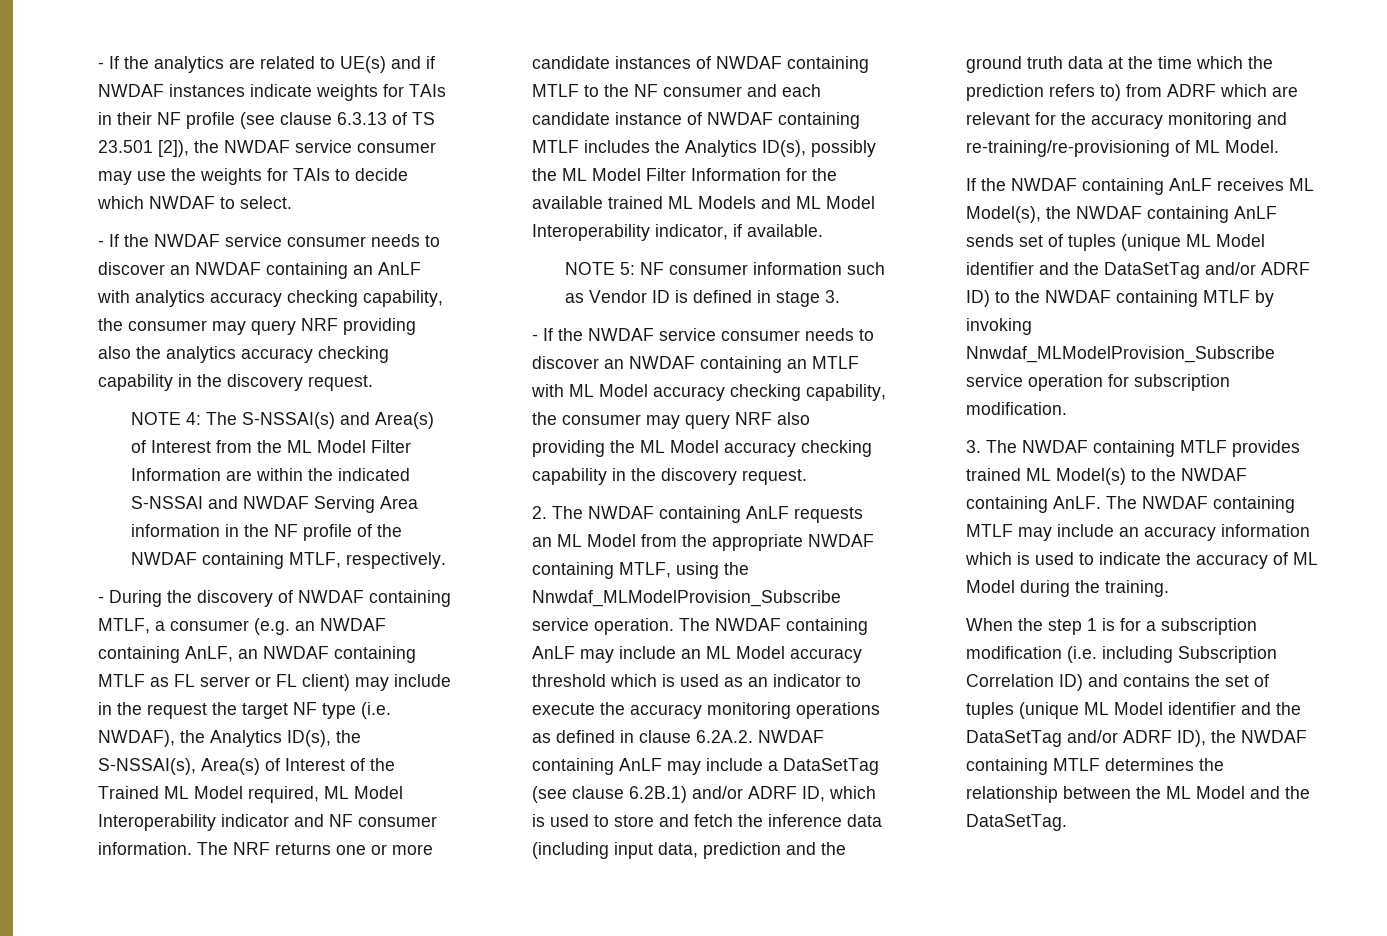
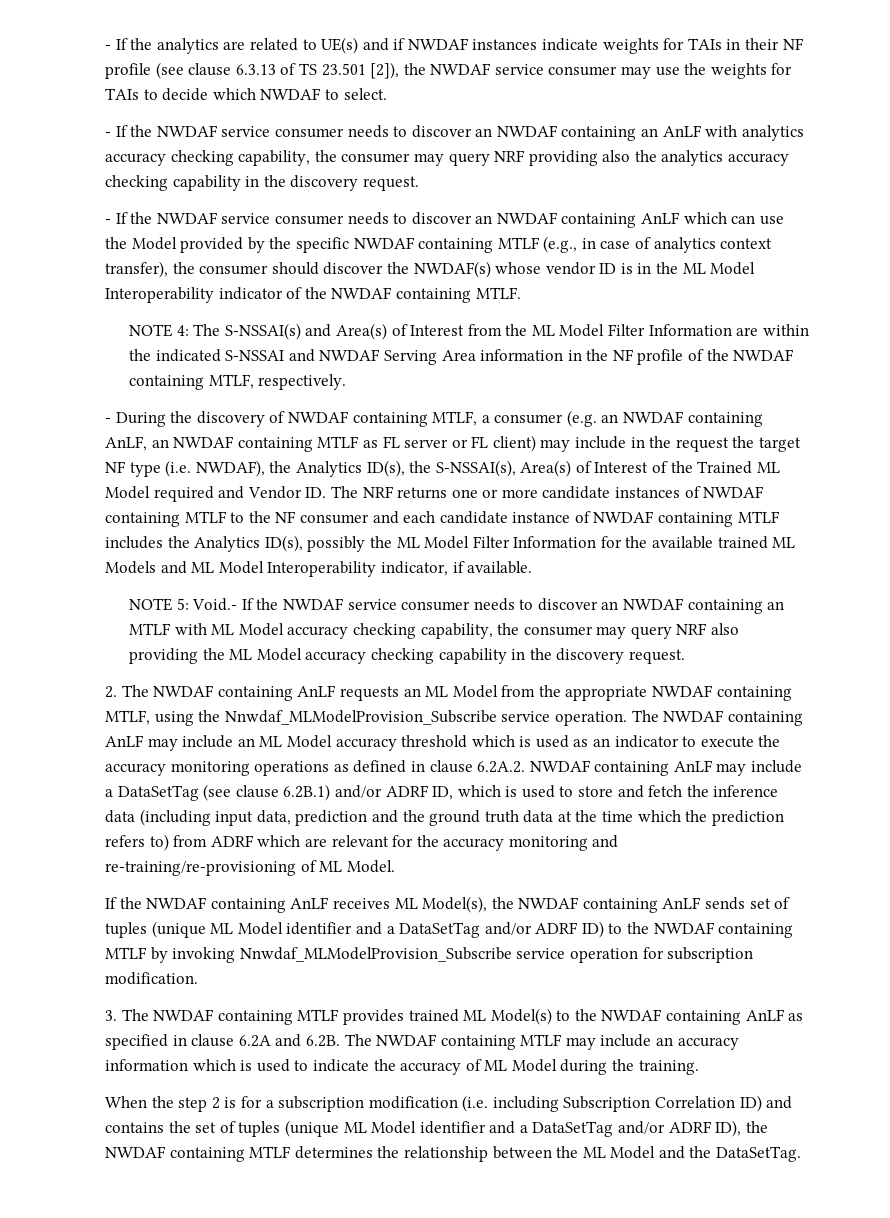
+ - If the NWDAF service consumer needs to discover an NWDAF containing AnLF which can use the Model provided by the specific NWDAF containing MTLF (e.g., in case of analytics context transfer), the consumer should discover the NWDAF(s) whose vendor ID is in the ML Model Interoperability indicator of the NWDAF containing MTLF.
- - During the discovery of NWDAF containing MTLF, a consumer (e.g. an NWDAF containing AnLF, an NWDAF containing MTLF as FL server or FL client) may include in the request the target NF type (i.e. NWDAF), the Analytics ID(s), the S-NSSAI(s), Area(s) of Interest of the Trained ML Model required, ML Model Interoperability indicator and NF consumer information. The NRF returns one or more candidate instances of NWDAF containing MTLF to the NF consumer and each candidate instance of NWDAF containing MTLF includes the Analytics ID(s), possibly the ML Model Filter Information for the available trained ML Models and ML Model Interoperability indicator, if available.
+ - During the discovery of NWDAF containing MTLF, a consumer (e.g. an NWDAF containing AnLF, an NWDAF containing MTLF as FL server or FL client) may include in the request the target NF type (i.e. NWDAF), the Analytics ID(s), the S-NSSAI(s), Area(s) of Interest of the Trained ML Model required and Vendor ID. The NRF returns one or more candidate instances of NWDAF containing MTLF to the NF consumer and each candidate instance of NWDAF containing MTLF includes the Analytics ID(s), possibly the ML Model Filter Information for the available trained ML Models and ML Model Interoperability indicator, if available.
- NOTE 5: NF consumer information such as Vendor ID is defined in stage 3.
- - If the NWDAF service consumer needs to discover an NWDAF containing an MTLF with ML Model accuracy checking capability, the consumer may query NRF also providing the ML Model accuracy checking capability in the discovery request.
+ NOTE 5: Void.- If the NWDAF service consumer needs to discover an NWDAF containing an MTLF with ML Model accuracy checking capability, the consumer may query NRF also providing the ML Model accuracy checking capability in the discovery request.
- If the NWDAF containing AnLF receives ML Model(s), the NWDAF containing AnLF sends set of tuples (unique ML Model identifier and the DataSetTag and/or ADRF ID) to the NWDAF containing MTLF by invoking Nnwdaf_MLModelProvision_Subscribe service operation for subscription modification.
+ If the NWDAF containing AnLF receives ML Model(s), the NWDAF containing AnLF sends set of tuples (unique ML Model identifier and a DataSetTag and/or ADRF ID) to the NWDAF containing MTLF by invoking Nnwdaf_MLModelProvision_Subscribe service operation for subscription modification.
- 3. The NWDAF containing MTLF provides trained ML Model(s) to the NWDAF containing AnLF. The NWDAF containing MTLF may include an accuracy information which is used to indicate the accuracy of ML Model during the training.
+ 3. The NWDAF containing MTLF provides trained ML Model(s) to the NWDAF containing AnLF as specified in clause 6.2A and 6.2B. The NWDAF containing MTLF may include an accuracy information which is used to indicate the accuracy of ML Model during the training.
- When the step 1 is for a subscription modification (i.e. including Subscription Correlation ID) and contains the set of tuples (unique ML Model identifier and the DataSetTag and/or ADRF ID), the NWDAF containing MTLF determines the relationship between the ML Model and the DataSetTag.
+ When the step 2 is for a subscription modification (i.e. including Subscription Correlation ID) and contains the set of tuples (unique ML Model identifier and a DataSetTag and/or ADRF ID), the NWDAF containing MTLF determines the relationship between the ML Model and the DataSetTag.

